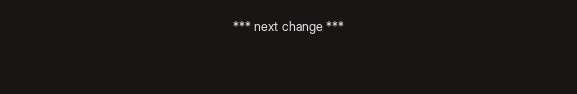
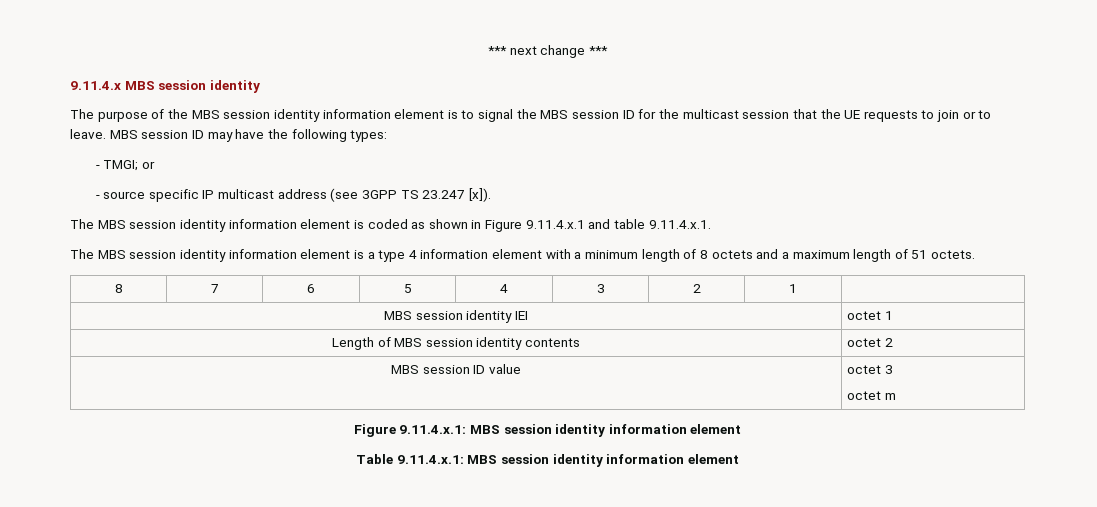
+ 9.11.4.x MBS session identity
+ The purpose of the MBS session identity information element is to signal the MBS session ID for the multicast session that the UE requests to join or to leave. MBS session ID may have the following types:
+ - TMGI; or
+ - source specific IP multicast address (see 3GPP TS 23.247 [x]).
+ The MBS session identity information element is coded as shown in Figure 9.11.4.x.1 and table 9.11.4.x.1.
+ The MBS session identity information element is a type 4 information element with a minimum length of 8 octets and a maximum length of 51 octets.
+ 8 | 7 | 6 | 5 | 4 | 3 | 2 | 1 |
+ MBS session identity IEI | octet 1
+ Length of MBS session identity contents | octet 2
+ MBS session ID value | octet 3
+ octet m
+ Figure 9.11.4.x.1: MBS session identity information element
+ Table 9.11.4.x.1: MBS session identity information element

